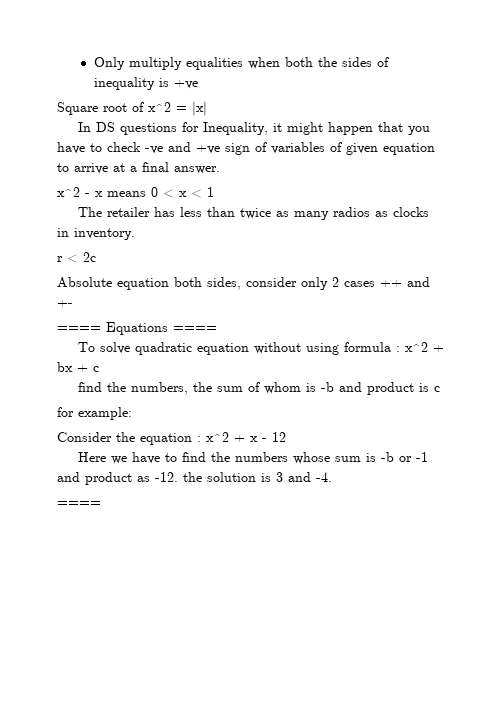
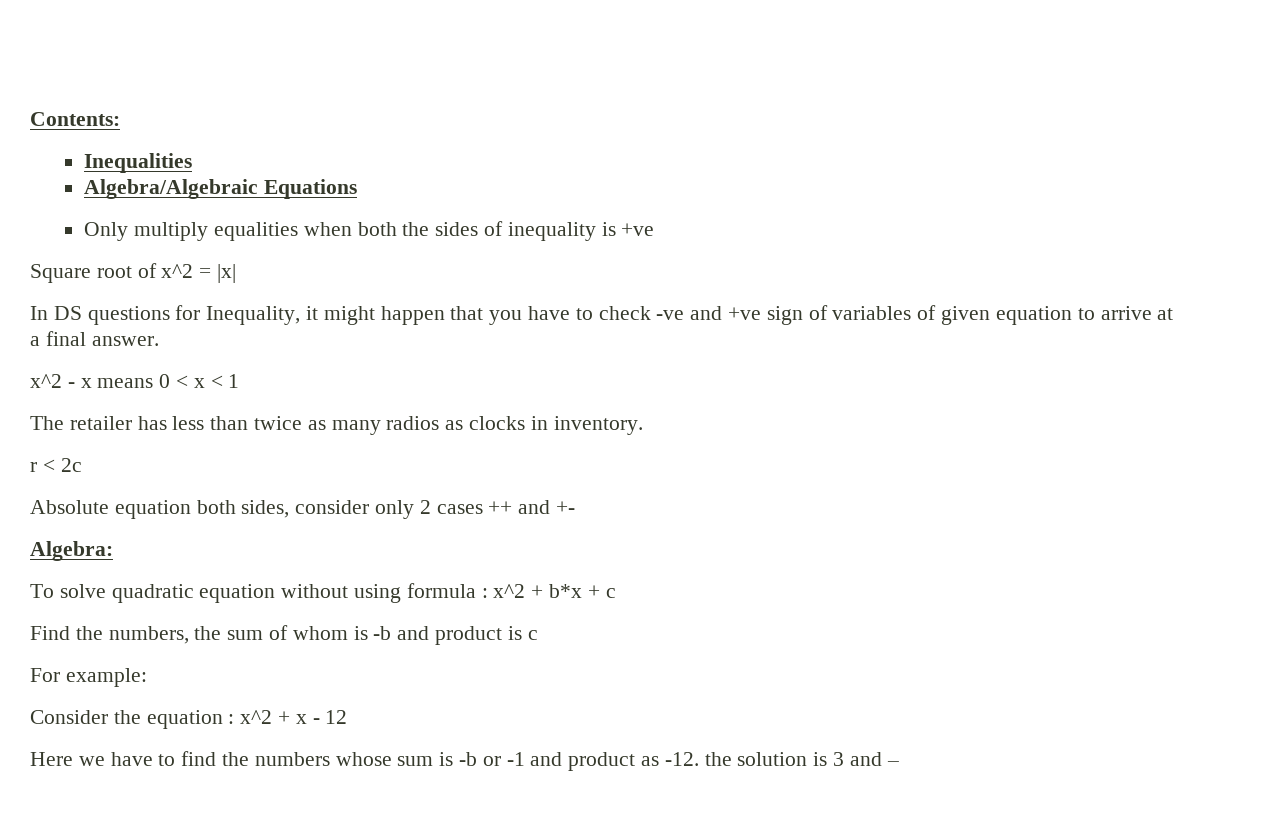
+ Contents:
+ Inequalities
+ Algebra/Algebraic Equations
- ==== Equations ====
+ Algebra:
- To solve quadratic equation without using formula : x^2 + bx + c
+ To solve quadratic equation without using formula : x^2 + b*x + c
- find the numbers, the sum of whom is -b and product is c
+ Find the numbers, the sum of whom is -b and product is c
- for example:
+ For example:
- Here we have to find the numbers whose sum is -b or -1 and product as -12. the solution is 3 and -4.
- ====
+ Here we have to find the numbers whose sum is -b or -1 and product as -12. the solution is 3 and –

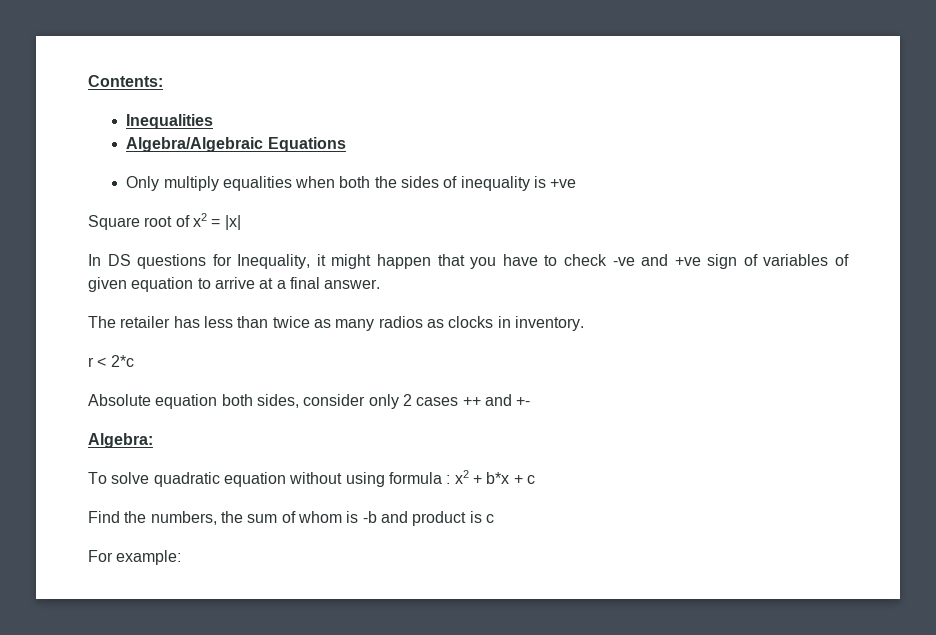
- Square root of x^2 = |x|
+ Square root of x2 = |x|
- x^2 - x means 0 < x < 1
- r < 2c
+ r < 2*c
- To solve quadratic equation without using formula : x^2 + b*x + c
+ To solve quadratic equation without using formula : x2 + b*x + c
- Consider the equation : x^2 + x - 12
- Here we have to find the numbers whose sum is -b or -1 and product as -12. the solution is 3 and –

